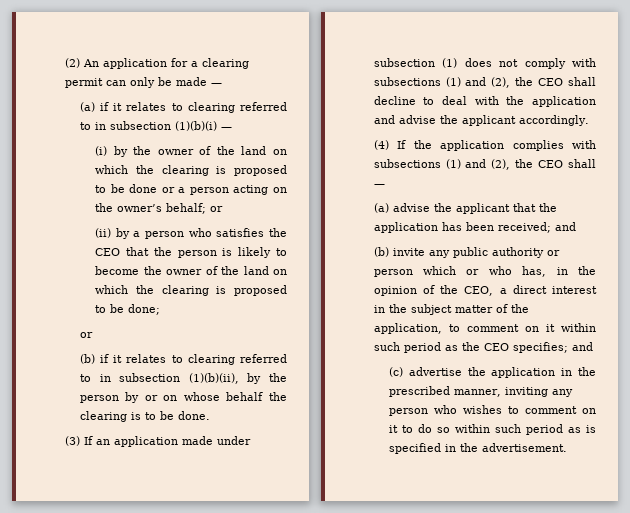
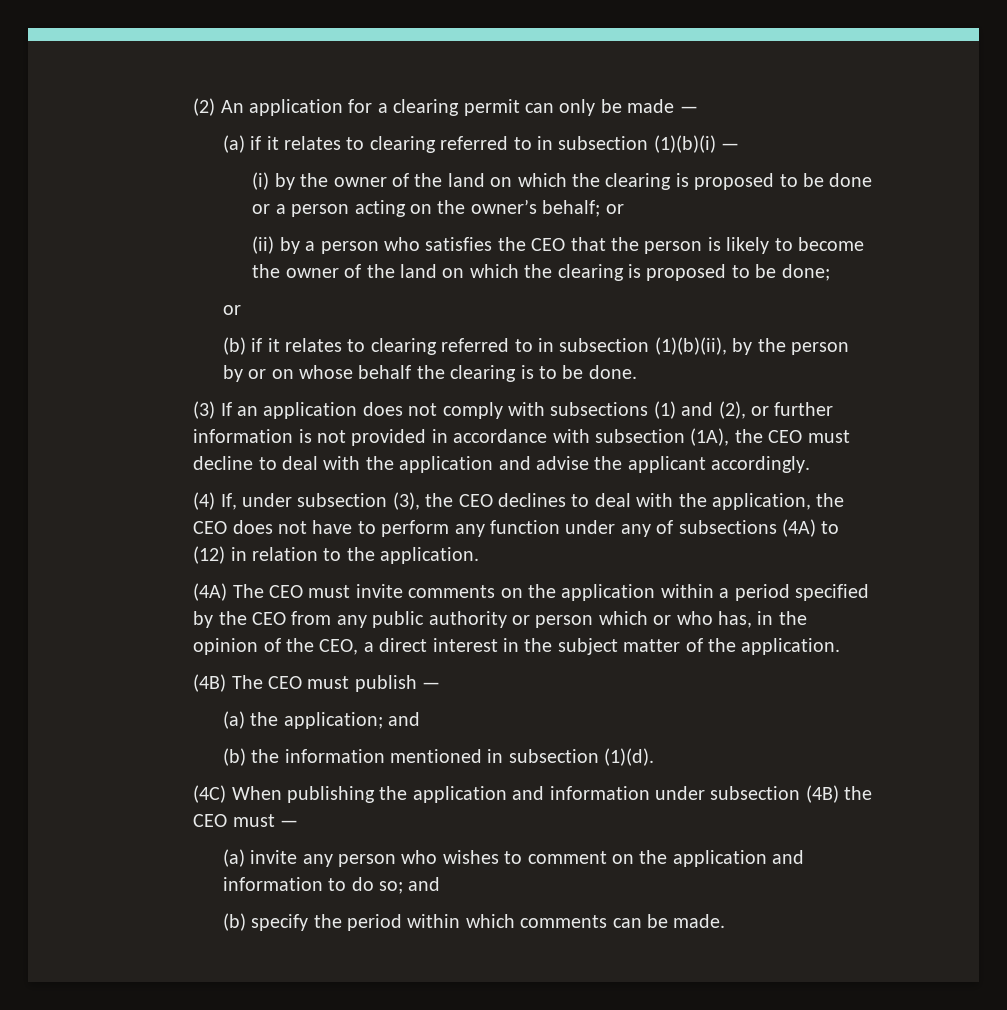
- (3) If an application made under subsection (1) does not comply with subsections (1) and (2), the CEO shall decline to deal with the application and advise the applicant accordingly.
+ (3) If an application does not comply with subsections (1) and (2), or further information is not provided in accordance with subsection (1A), the CEO must decline to deal with the application and advise the applicant accordingly.
- (4) If the application complies with subsections (1) and (2), the CEO shall —
- (a) advise the applicant that the application has been received; and
- (b) invite any public authority or person which or who has, in the opinion of the CEO, a direct interest in the subject matter of the application, to comment on it within such period as the CEO specifies; and
- (c) advertise the application in the prescribed manner, inviting any person who wishes to comment on it to do so within such period as is specified in the advertisement.
+ (4) If, under subsection (3), the CEO declines to deal with the application, the CEO does not have to perform any function under any of subsections (4A) to (12) in relation to the application.
+ (4A) The CEO must invite comments on the application within a period specified by the CEO from any public authority or person which or who has, in the opinion of the CEO, a direct interest in the subject matter of the application.
+ (4B) The CEO must publish —
+ (a) the application; and
+ (b) the information mentioned in subsection (1)(d).
+ (4C) When publishing the application and information under subsection (4B) the CEO must —
+ (a) invite any person who wishes to comment on the application and information to do so; and
+ (b) specify the period within which comments can be made.

